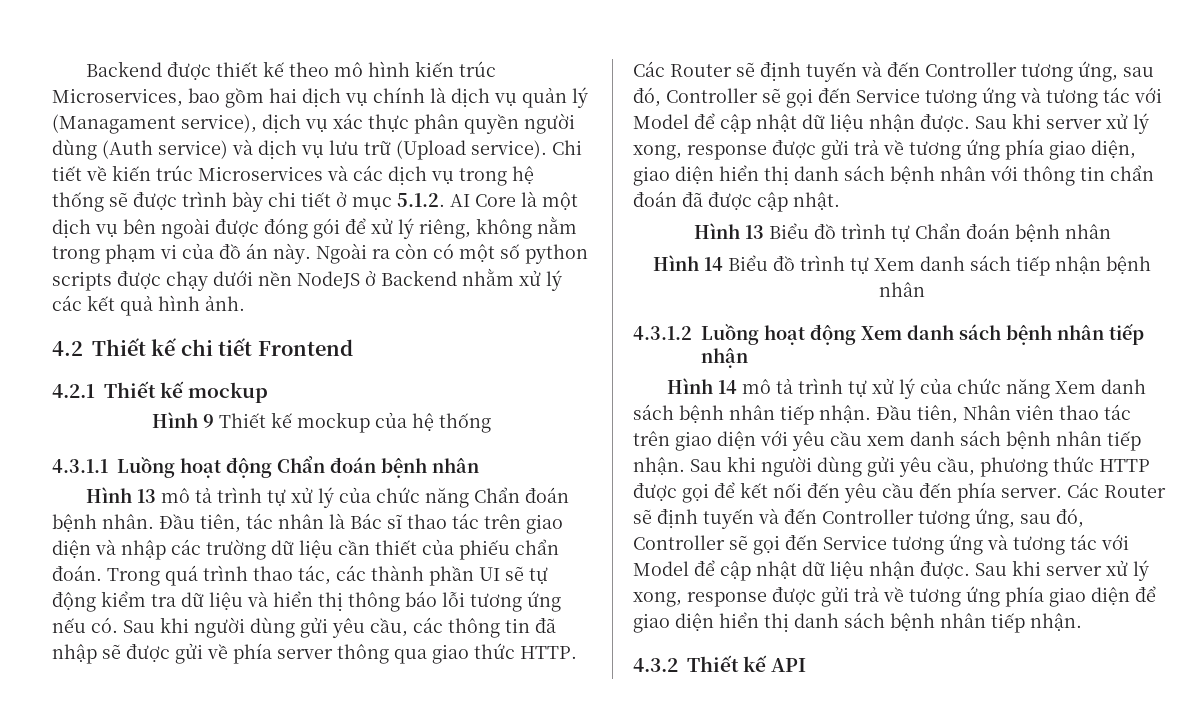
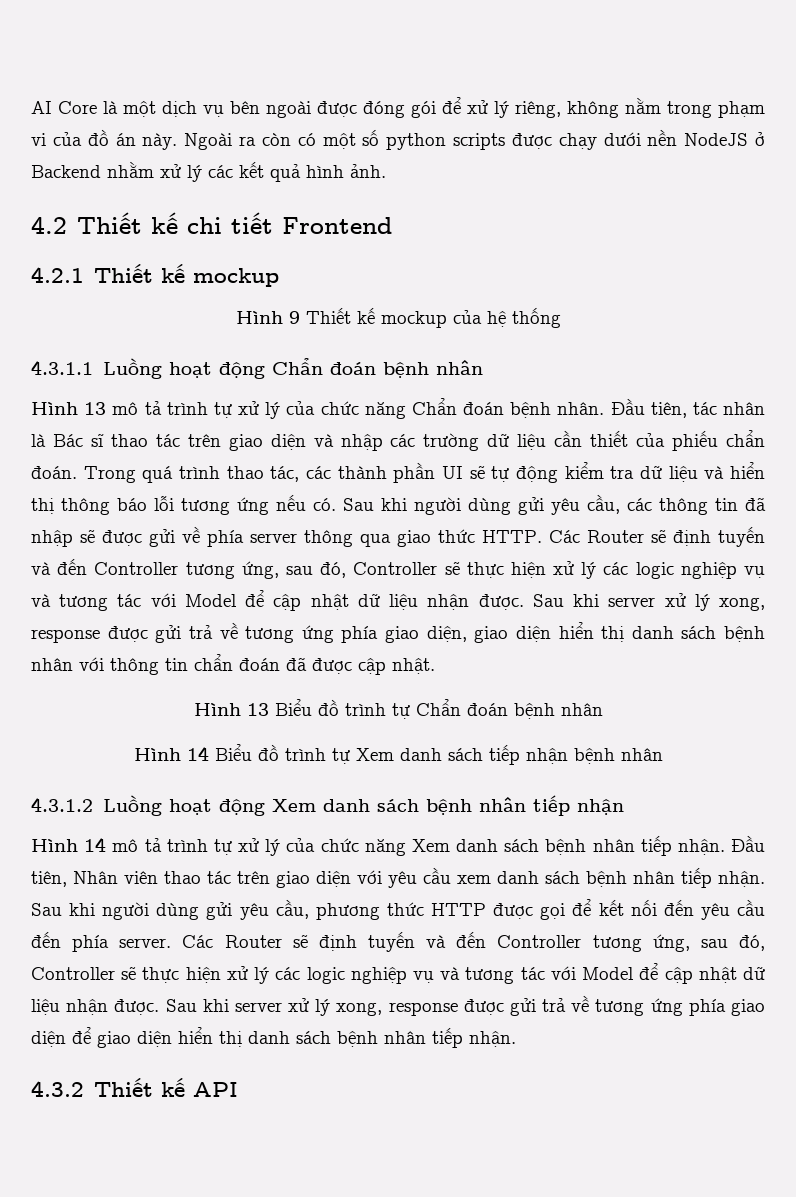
- Backend được thiết kế theo mô hình kiến trúc Microservices, bao gồm hai dịch vụ chính là dịch vụ quản lý (Managament service), dịch vụ xác thực phân quyền người dùng (Auth service) và dịch vụ lưu trữ (Upload service). Chi tiết về kiến trúc Microservices và các dịch vụ trong hệ thống sẽ được trình bày chi tiết ở mục 5.1.2. AI Core là một dịch vụ bên ngoài được đóng gói để xử lý riêng, không nằm trong phạm vi của đồ án này.
+ AI Core là một dịch vụ bên ngoài được đóng gói để xử lý riêng, không nằm trong phạm vi của đồ án này.
- Sau khi người dùng gửi yêu cầu, các thông tin đã nhập sẽ được gửi về phía server thông qua giao thức HTTP. Các Router sẽ định tuyến và đến Controller tương ứng, sau đó, Controller sẽ gọi đến Service tương ứng và tương tác với Model để cập nhật dữ liệu nhận được.
+ Sau khi người dùng gửi yêu cầu, các thông tin đã nhập sẽ được gửi về phía server thông qua giao thức HTTP. Các Router sẽ định tuyến và đến Controller tương ứng, sau đó, Controller sẽ thực hiện xử lý các logic nghiệp vụ và tương tác với Model để cập nhật dữ liệu nhận được.
- Sau khi người dùng gửi yêu cầu, phương thức HTTP được gọi để kết nối đến yêu cầu đến phía server. Các Router sẽ định tuyến và đến Controller tương ứng, sau đó, Controller sẽ gọi đến Service tương ứng và tương tác với Model để cập nhật dữ liệu nhận được.
+ Sau khi người dùng gửi yêu cầu, phương thức HTTP được gọi để kết nối đến yêu cầu đến phía server. Các Router sẽ định tuyến và đến Controller tương ứng, sau đó, Controller sẽ thực hiện xử lý các logic nghiệp vụ và tương tác với Model để cập nhật dữ liệu nhận được.

